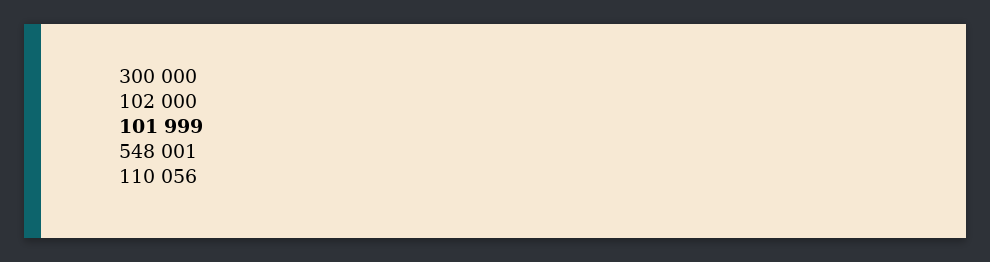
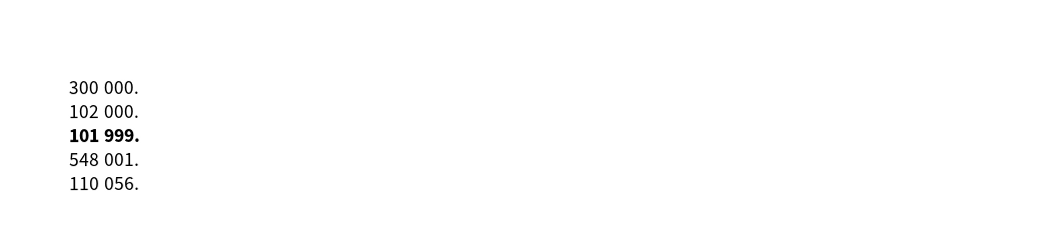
- 300 000
+ 300 000.
- 102 000
+ 102 000.
- 101 999
+ 101 999.
- 548 001
+ 548 001.
- 110 056
+ 110 056.

